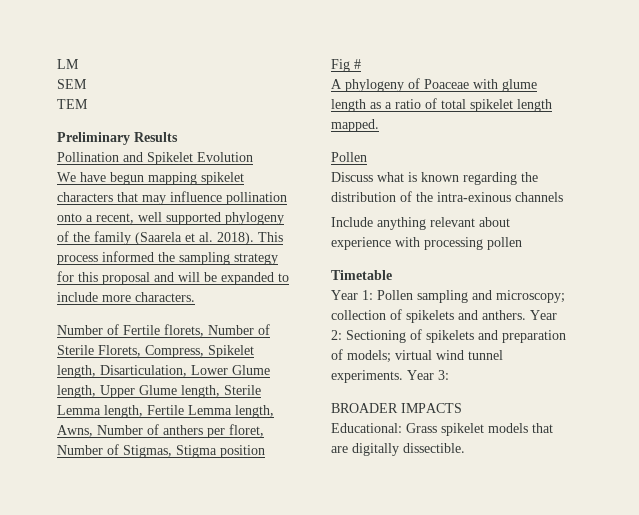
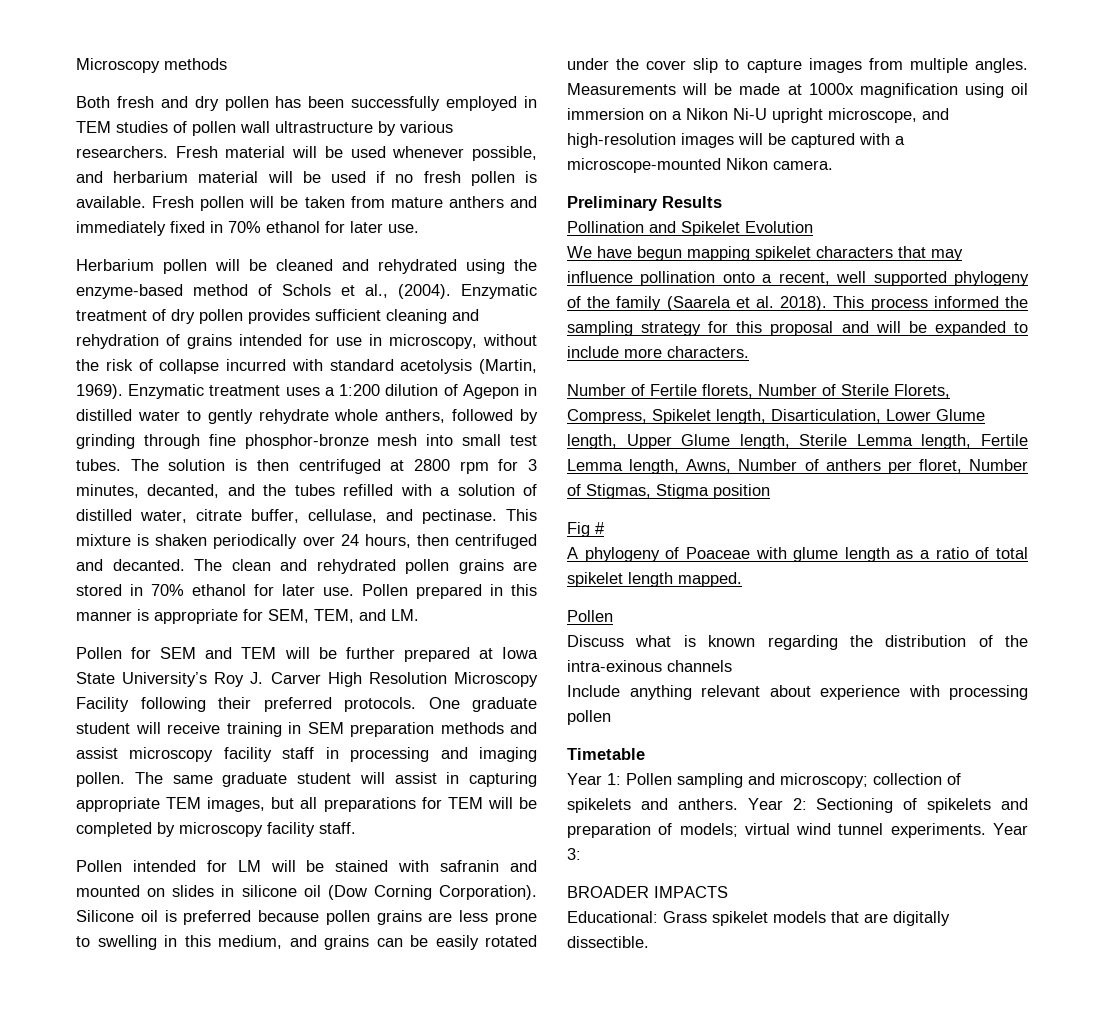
- LM
- SEM
- TEM
+ Microscopy methods
+ Both fresh and dry pollen has been successfully employed in TEM studies of pollen wall ultrastructure by various researchers. Fresh material will be used whenever possible, and herbarium material will be used if no fresh pollen is available. Fresh pollen will be taken from mature anthers and immediately fixed in 70% ethanol for later use.
+ Herbarium pollen will be cleaned and rehydrated using the enzyme-based method of Schols et al., (2004). Enzymatic treatment of dry pollen provides sufficient cleaning and rehydration of grains intended for use in microscopy, without the risk of collapse incurred with standard acetolysis (Martin, 1969). Enzymatic treatment uses a 1:200 dilution of Agepon in distilled water to gently rehydrate whole anthers, followed by grinding through fine phosphor-bronze mesh into small test tubes. The solution is then centrifuged at 2800 rpm for 3 minutes, decanted, and the tubes refilled with a solution of distilled water, citrate buffer, cellulase, and pectinase. This mixture is shaken periodically over 24 hours, then centrifuged and decanted. The clean and rehydrated pollen grains are stored in 70% ethanol for later use. Pollen prepared in this manner is appropriate for SEM, TEM, and LM.
+ Pollen for SEM and TEM will be further prepared at Iowa State University’s Roy J. Carver High Resolution Microscopy Facility following their preferred protocols. One graduate student will receive training in SEM preparation methods and assist microscopy facility staff in processing and imaging pollen. The same graduate student will assist in capturing appropriate TEM images, but all preparations for TEM will be completed by microscopy facility staff.
+ Pollen intended for LM will be stained with safranin and mounted on slides in silicone oil (Dow Corning Corporation). Silicone oil is preferred because pollen grains are less prone to swelling in this medium, and grains can be easily rotated under the cover slip to capture images from multiple angles. Measurements will be made at 1000x magnification using oil immersion on a Nikon Ni-U upright microscope, and high-resolution images will be captured with a microscope-mounted Nikon camera.

